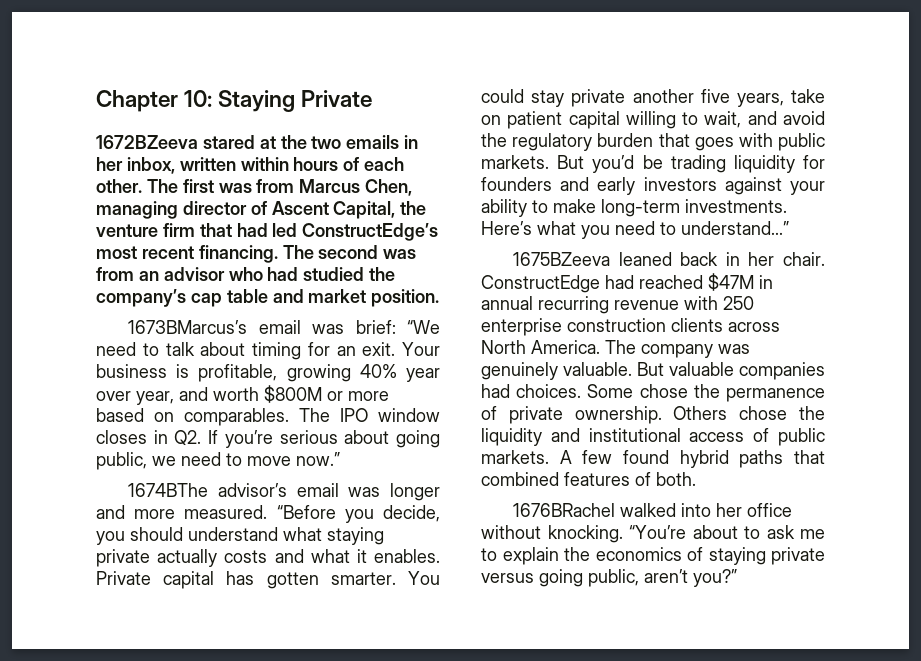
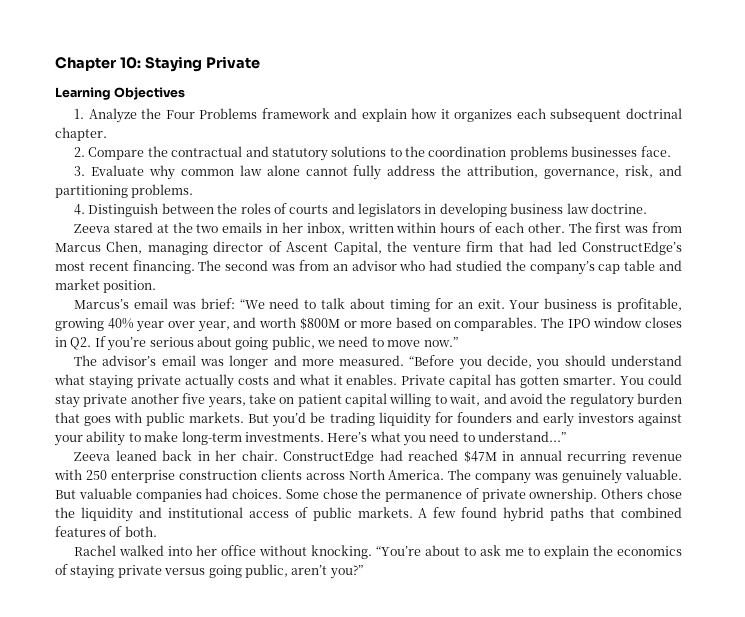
- 1672BZeeva stared at the two emails in her inbox, written within hours of each other.
+ Learning Objectives
+ 1. Analyze the Four Problems framework and explain how it organizes each subsequent doctrinal chapter.
+ 2. Compare the contractual and statutory solutions to the coordination problems businesses face.
+ 3. Evaluate why common law alone cannot fully address the attribution, governance, risk, and partitioning problems.
+ 4. Distinguish between the roles of courts and legislators in developing business law doctrine.
+ Zeeva stared at the two emails in her inbox, written within hours of each other.
- 1673BMarcus’s email was brief: “We need to talk about timing for an exit.
+ Marcus’s email was brief: “We need to talk about timing for an exit.
- 1674BThe advisor’s email was longer and more measured.
+ The advisor’s email was longer and more measured.
- 1675BZeeva leaned back in her chair.
+ Zeeva leaned back in her chair.
- 1676BRachel walked into her office without knocking.
+ Rachel walked into her office without knocking.

